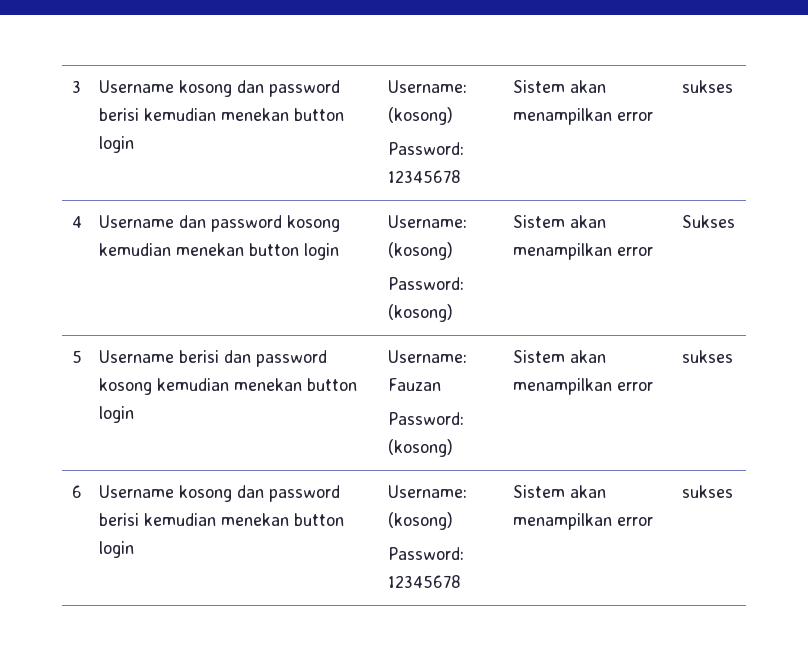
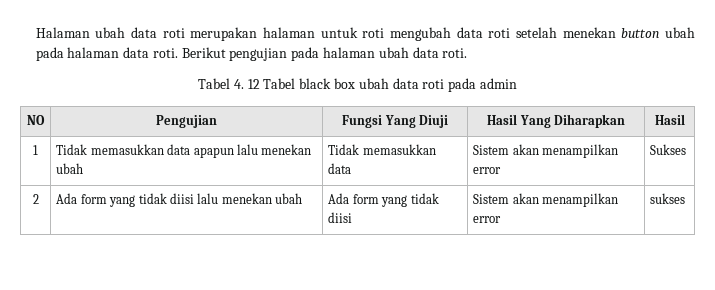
- 3 | Username kosong dan password berisi kemudian menekan button login | Username: (kosong)
- Password: 12345678 | Sistem akan menampilkan error | sukses
- 4 | Username dan password kosong kemudian menekan button login | Username: (kosong)
- Password: (kosong) | Sistem akan menampilkan error | Sukses
+ Halaman ubah data roti merupakan halaman untuk roti mengubah data roti setelah menekan button ubah pada halaman data roti. Berikut pengujian pada halaman ubah data roti.
+ Tabel 4. 12 Tabel black box ubah data roti pada admin
+ NO | Pengujian | Fungsi Yang Diuji | Hasil Yang Diharapkan | Hasil
+ 1 | Tidak memasukkan data apapun lalu menekan ubah | Tidak memasukkan data | Sistem akan menampilkan error | Sukses
- 5 | Username berisi dan password kosong kemudian menekan button login | Username: Fauzan
- Password: (kosong) | Sistem akan menampilkan error | sukses
- 6 | Username kosong dan password berisi kemudian menekan button login | Username: (kosong)
- Password: 12345678 | Sistem akan menampilkan error | sukses
+ 2 | Ada form yang tidak diisi lalu menekan ubah | Ada form yang tidak diisi | Sistem akan menampilkan error | sukses

